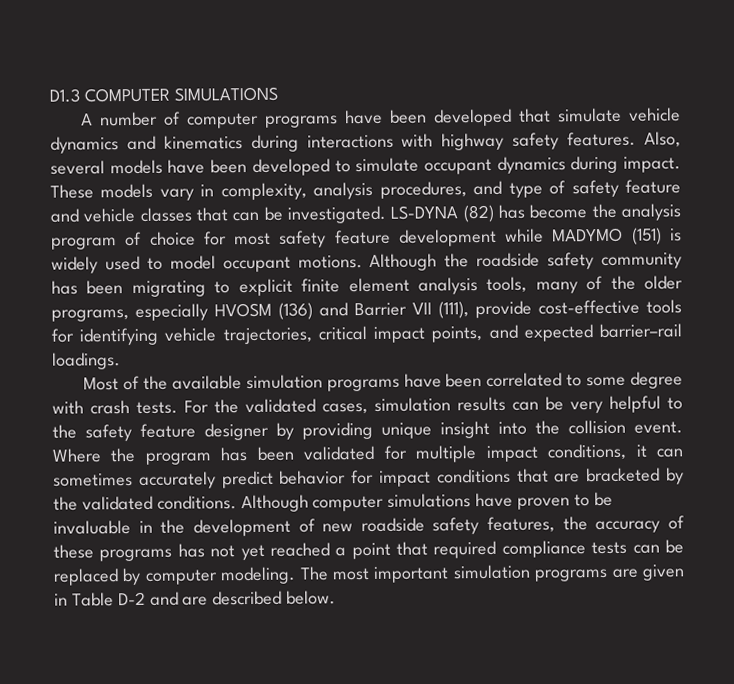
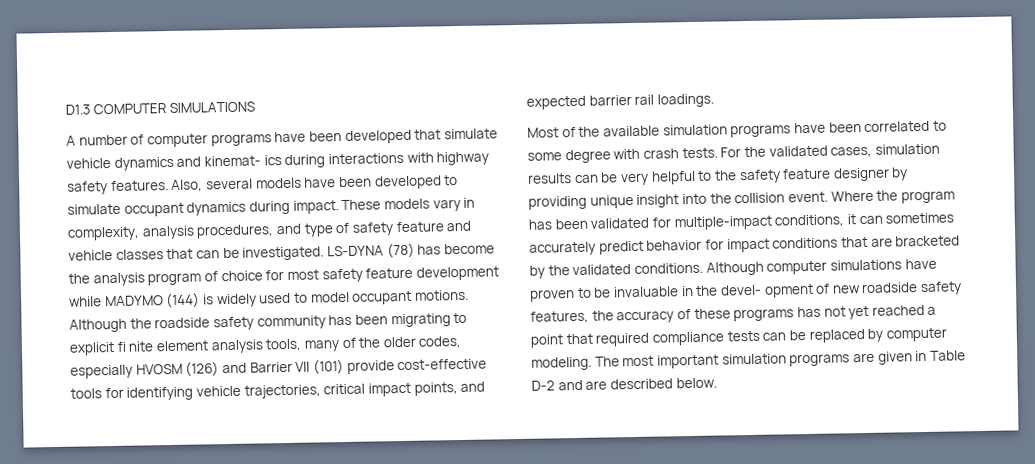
- A number of computer programs have been developed that simulate vehicle dynamics and kinematics during interactions with highway safety features.
+ A number of computer programs have been developed that simulate vehicle dynamics and kinemat- ics during interactions with highway safety features.
- LS-DYNA (82) has become the analysis program of choice for most safety feature development while MADYMO (151) is widely used to model occupant motions.
+ LS-DYNA (78) has become the analysis program of choice for most safety feature development while MADYMO (144) is widely used to model occupant motions.
- Although the roadside safety community has been migrating to explicit finite element analysis tools, many of the older programs, especially HVOSM (136) and Barrier VII (111), provide cost-effective tools for identifying vehicle trajectories, critical impact points, and expected barrier–rail loadings.
+ Although the roadside safety community has been migrating to explicit fi nite element analysis tools, many of the older codes, especially HVOSM (126) and Barrier VII (101) provide cost-effective tools for identifying vehicle trajectories, critical impact points, and expected barrier rail loadings.
- Where the program has been validated for multiple impact conditions, it can sometimes accurately predict behavior for impact conditions that are bracketed by the validated conditions.
+ Where the program has been validated for multiple-impact conditions, it can sometimes accurately predict behavior for impact conditions that are bracketed by the validated conditions.
- Although computer simulations have proven to be invaluable in the development of new roadside safety features, the accuracy of these programs has not yet reached a point that required compliance tests can be replaced by computer modeling.
+ Although computer simulations have proven to be invaluable in the devel- opment of new roadside safety features, the accuracy of these programs has not yet reached a point that required compliance tests can be replaced by computer modeling.

